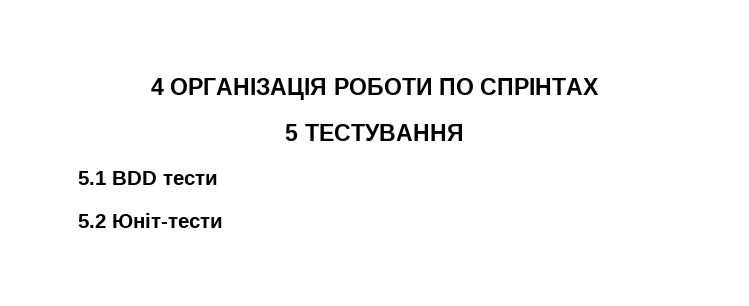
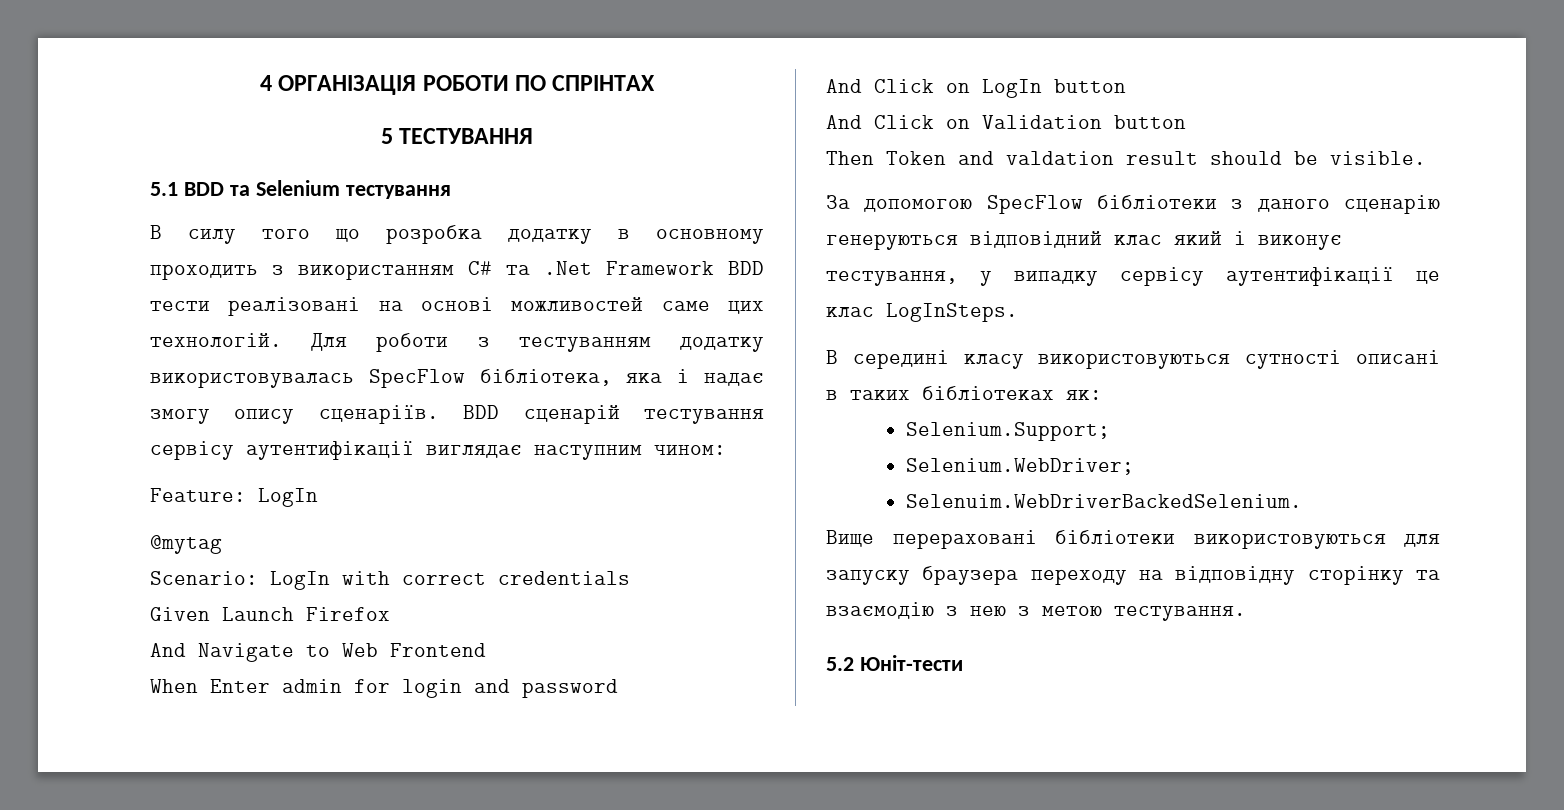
- 5.1 BDD тести
+ 5.1 BDD та Selenium тестування
+ В силу того що розробка додатку в основному проходить з використанням C# та .Net Framework BDD тести реалізовані на основі можливостей саме цих технологій. Для роботи з тестуванням додатку використовувалась SpeсFlow бібліотека, яка і надає змогу опису сценаріїв. BDD сценарій тестування сервісу аутентифікації виглядає наступним чином:
+ Feature: LogIn
+ @mytag
+ Scenario: LogIn with correct credentials
+ Given Launch Firefox
+ And Navigate to Web Frontend
+ When Enter admin for login and password
+ And Click on LogIn button
+ And Click on Validation button
+ Then Token and valdation result should be visible.
+ За допомогою SpecFlow бібліотеки з даного сценарію генеруються відповідний клас який і виконує тестування, у випадку сервісу аутентифікації це клас LogInSteps.
+ В середині класу використовуються сутності описані в таких бібліотеках як:
+ Selenium.Support;
+ Selenium.WebDriver;
+ Selenuim.WebDriverBackedSelenium.
+ Вище перераховані бібліотеки використовуються для запуску браузера переходу на відповідну сторінку та взаємодію з нею з метою тестування.

